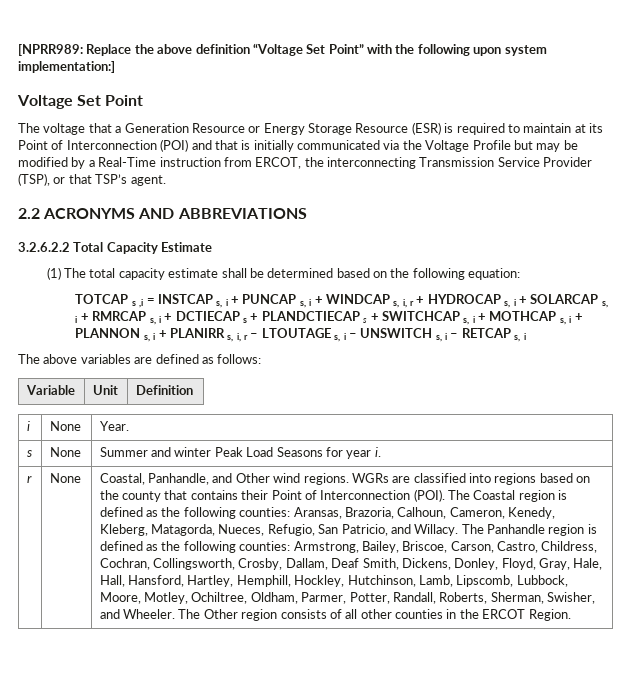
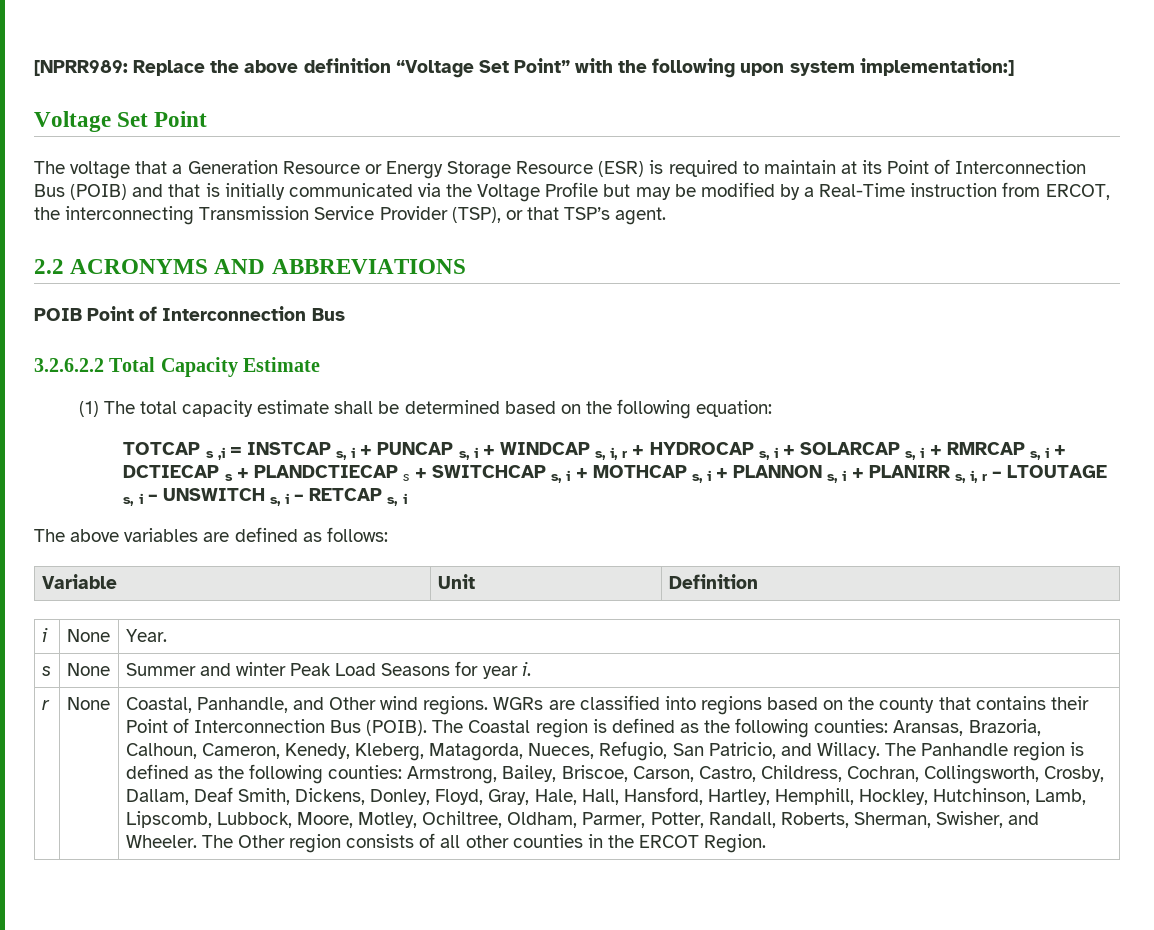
- The voltage that a Generation Resource or Energy Storage Resource (ESR) is required to maintain at its Point of Interconnection (POI) and that is initially communicated via the Voltage Profile but may be modified by a Real-Time instruction from ERCOT, the interconnecting Transmission Service Provider (TSP), or that TSP’s agent.
+ The voltage that a Generation Resource or Energy Storage Resource (ESR) is required to maintain at its Point of Interconnection Bus (POIB) and that is initially communicated via the Voltage Profile but may be modified by a Real-Time instruction from ERCOT, the interconnecting Transmission Service Provider (TSP), or that TSP’s agent.
+ POIB Point of Interconnection Bus
- WGRs are classified into regions based on the county that contains their Point of Interconnection (POI).
+ WGRs are classified into regions based on the county that contains their Point of Interconnection Bus (POIB).

